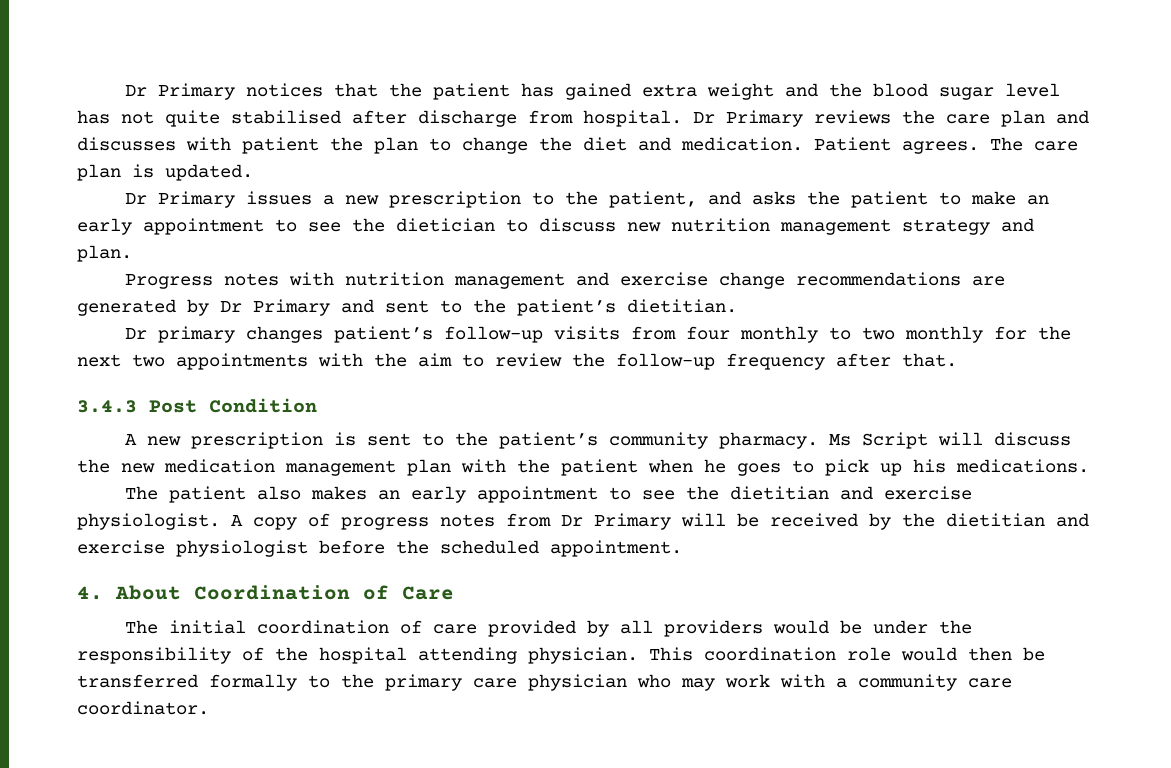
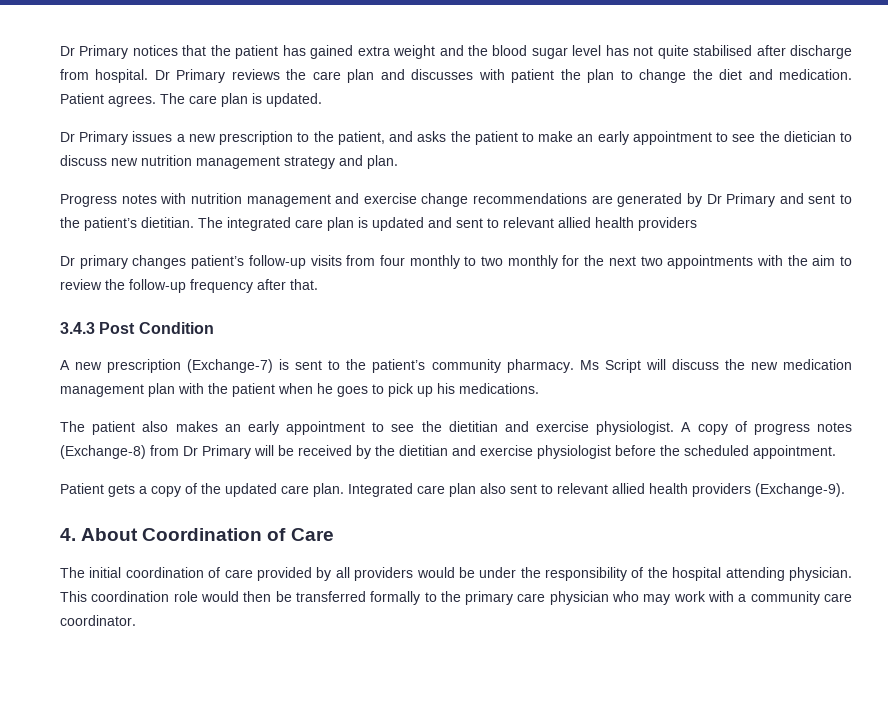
+ The integrated care plan is updated and sent to relevant allied health providers
- A new prescription is sent to the patient’s community pharmacy.
+ A new prescription (Exchange-7) is sent to the patient’s community pharmacy.
- A copy of progress notes from Dr Primary will be received by the dietitian and exercise physiologist before the scheduled appointment.
+ A copy of progress notes (Exchange-8) from Dr Primary will be received by the dietitian and exercise physiologist before the scheduled appointment.
+ Patient gets a copy of the updated care plan. Integrated care plan also sent to relevant allied health providers (Exchange-9).

